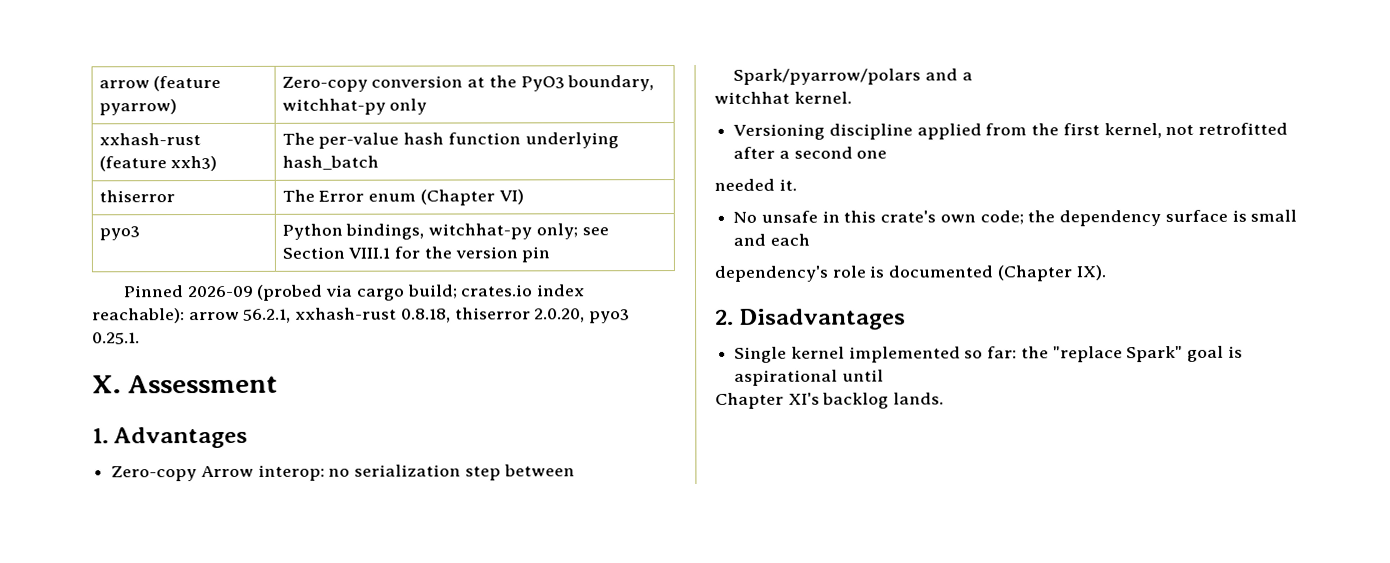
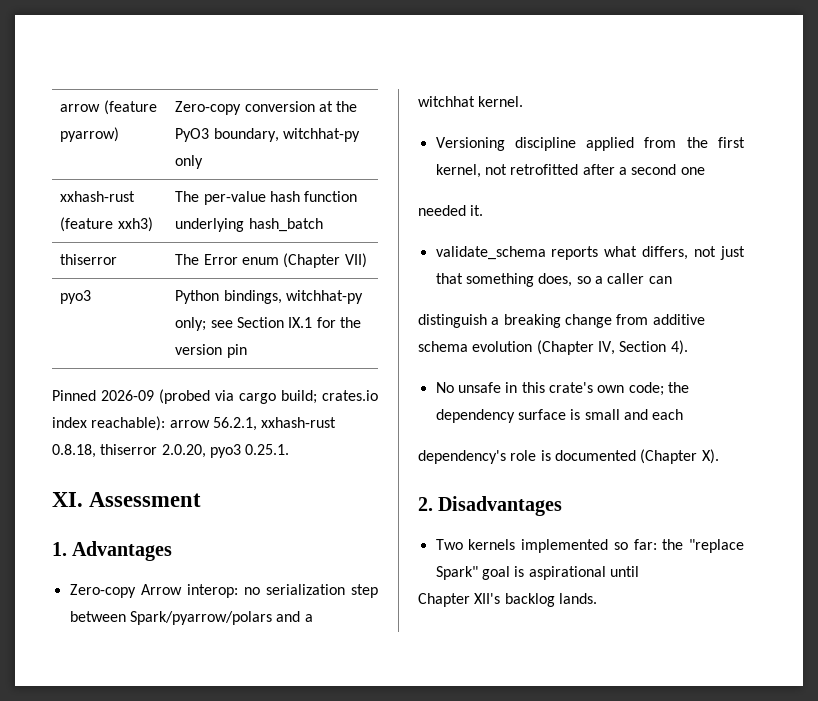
- thiserror | The Error enum (Chapter VI)
+ thiserror | The Error enum (Chapter VII)
- pyo3 | Python bindings, witchhat-py only; see Section VIII.1 for the version pin
+ pyo3 | Python bindings, witchhat-py only; see Section IX.1 for the version pin
- X. Assessment
+ XI. Assessment
+ validate_schema reports what differs, not just that something does, so a caller can
+ distinguish a breaking change from additive schema evolution (Chapter IV, Section 4).
- dependency's role is documented (Chapter IX).
+ dependency's role is documented (Chapter X).
- Single kernel implemented so far: the "replace Spark" goal is aspirational until
+ Two kernels implemented so far: the "replace Spark" goal is aspirational until
- Chapter XI's backlog lands.
+ Chapter XII's backlog lands.

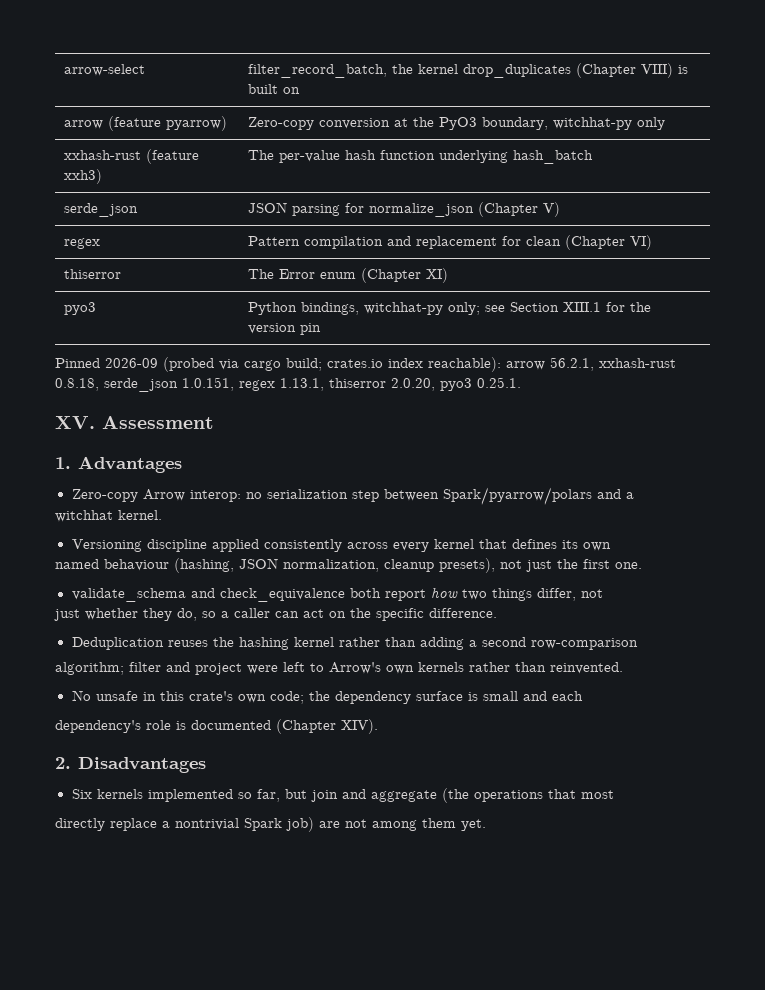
+ arrow-select | filter_record_batch, the kernel drop_duplicates (Chapter VIII) is built on
+ serde_json | JSON parsing for normalize_json (Chapter V)
+ regex | Pattern compilation and replacement for clean (Chapter VI)
- thiserror | The Error enum (Chapter VII)
+ thiserror | The Error enum (Chapter XI)
- pyo3 | Python bindings, witchhat-py only; see Section IX.1 for the version pin
+ pyo3 | Python bindings, witchhat-py only; see Section XIII.1 for the version pin
- Pinned 2026-09 (probed via cargo build; crates.io index reachable): arrow 56.2.1, xxhash-rust 0.8.18, thiserror 2.0.20, pyo3 0.25.1.
+ Pinned 2026-09 (probed via cargo build; crates.io index reachable): arrow 56.2.1, xxhash-rust 0.8.18, serde_json 1.0.151, regex 1.13.1, thiserror 2.0.20, pyo3 0.25.1.
- XI. Assessment
+ XV. Assessment
- Versioning discipline applied from the first kernel, not retrofitted after a second one
- needed it.
- validate_schema reports what differs, not just that something does, so a caller can
- distinguish a breaking change from additive schema evolution (Chapter IV, Section 4).
+ Versioning discipline applied consistently across every kernel that defines its own
+ named behaviour (hashing, JSON normalization, cleanup presets), not just the first one.
+ validate_schema and check_equivalence both report how two things differ, not
+ just whether they do, so a caller can act on the specific difference.
+ Deduplication reuses the hashing kernel rather than adding a second row-comparison
+ algorithm; filter and project were left to Arrow's own kernels rather than reinvented.
- dependency's role is documented (Chapter X).
+ dependency's role is documented (Chapter XIV).
- Two kernels implemented so far: the "replace Spark" goal is aspirational until
- Chapter XII's backlog lands.
+ Six kernels implemented so far, but join and aggregate (the operations that most
+ directly replace a nontrivial Spark job) are not among them yet.

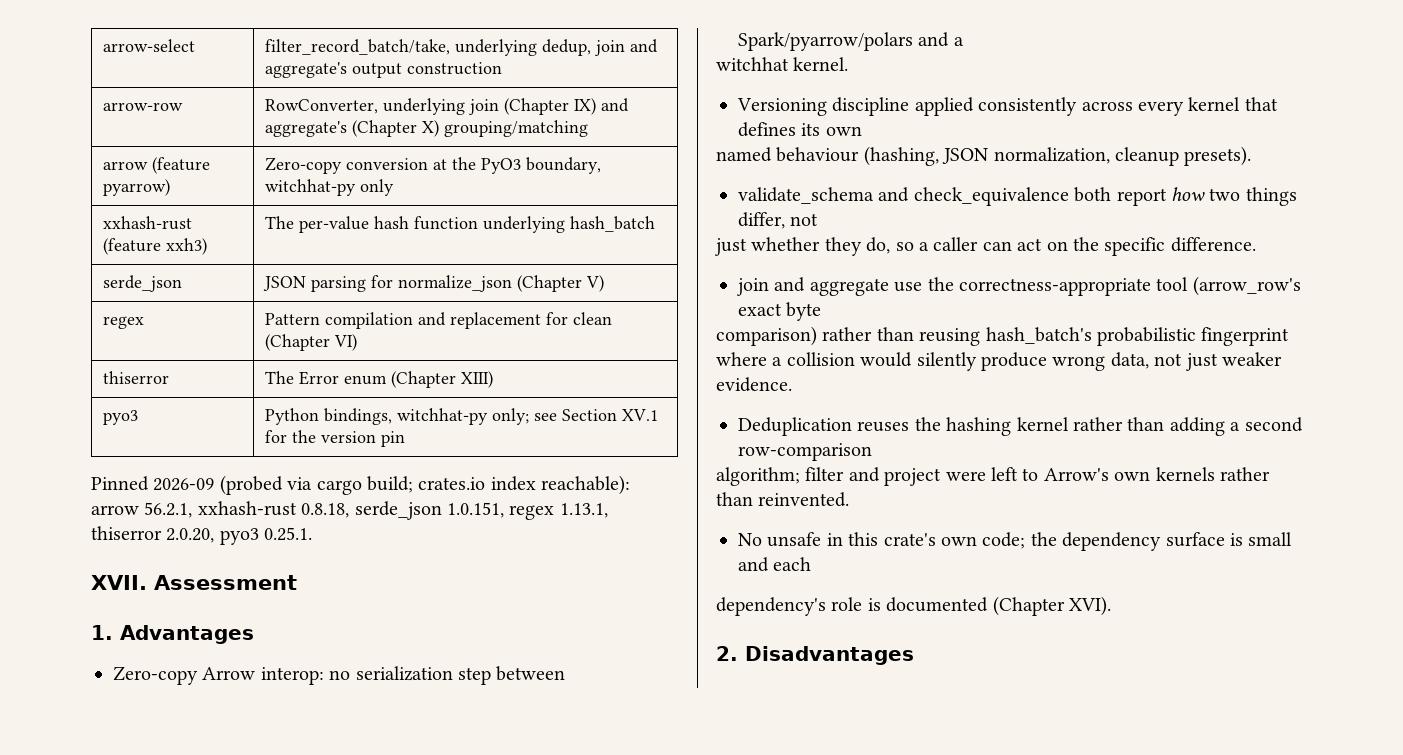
- arrow-select | filter_record_batch, the kernel drop_duplicates (Chapter VIII) is built on
+ arrow-select | filter_record_batch/take, underlying dedup, join and aggregate's output construction
+ arrow-row | RowConverter, underlying join (Chapter IX) and aggregate's (Chapter X) grouping/matching
- thiserror | The Error enum (Chapter XI)
+ thiserror | The Error enum (Chapter XIII)
- pyo3 | Python bindings, witchhat-py only; see Section XIII.1 for the version pin
+ pyo3 | Python bindings, witchhat-py only; see Section XV.1 for the version pin
- XV. Assessment
+ XVII. Assessment
- named behaviour (hashing, JSON normalization, cleanup presets), not just the first one.
+ named behaviour (hashing, JSON normalization, cleanup presets).
+ join and aggregate use the correctness-appropriate tool (arrow_row's exact byte
+ comparison) rather than reusing hash_batch's probabilistic fingerprint where a collision would silently produce wrong data, not just weaker evidence.
- dependency's role is documented (Chapter XIV).
+ dependency's role is documented (Chapter XVI).
- Six kernels implemented so far, but join and aggregate (the operations that most
- directly replace a nontrivial Spark job) are not among them yet.

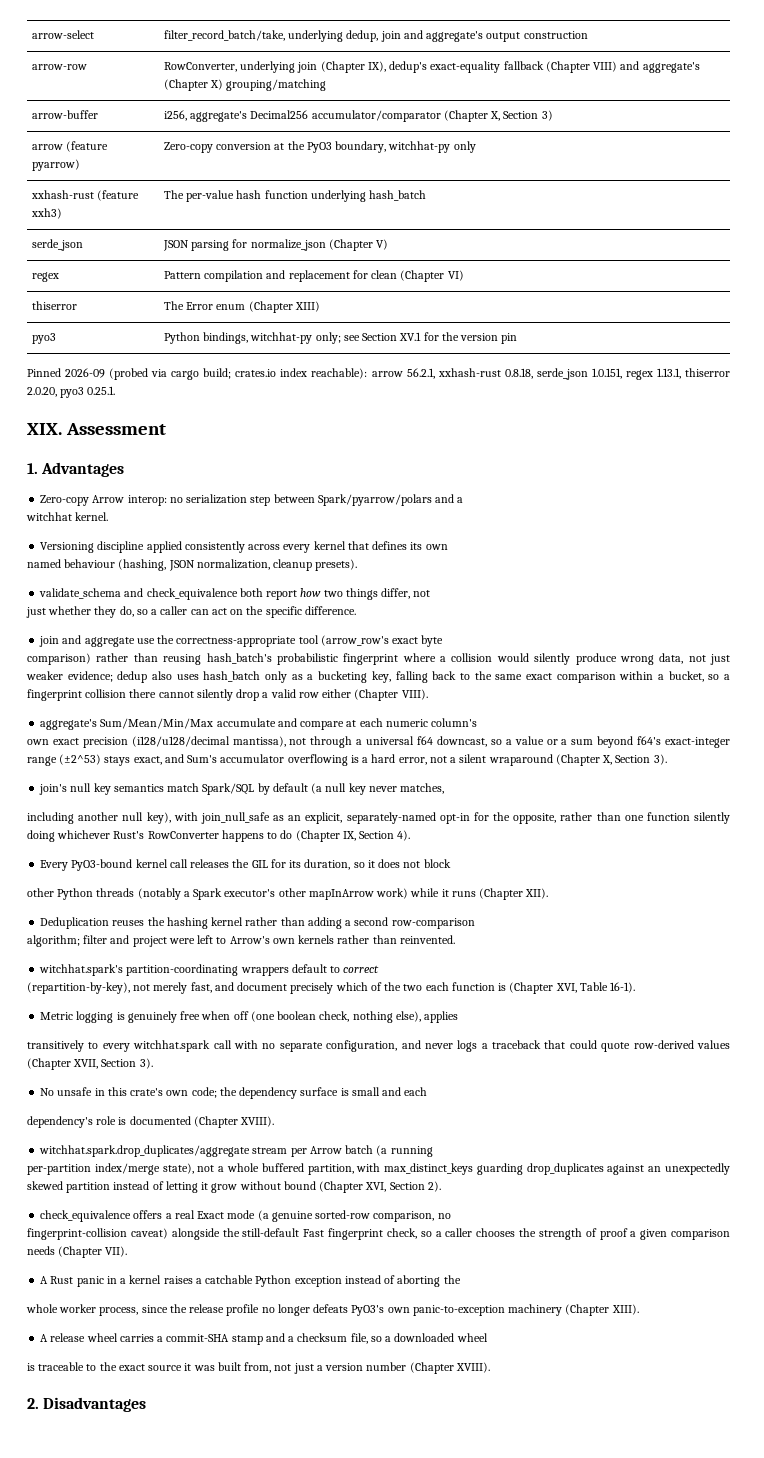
- arrow-row | RowConverter, underlying join (Chapter IX) and aggregate's (Chapter X) grouping/matching
+ arrow-row | RowConverter, underlying join (Chapter IX), dedup's exact-equality fallback (Chapter VIII) and aggregate's (Chapter X) grouping/matching
+ arrow-buffer | i256, aggregate's Decimal256 accumulator/comparator (Chapter X, Section 3)
- XVII. Assessment
+ XIX. Assessment
- comparison) rather than reusing hash_batch's probabilistic fingerprint where a collision would silently produce wrong data, not just weaker evidence.
+ comparison) rather than reusing hash_batch's probabilistic fingerprint where a collision would silently produce wrong data, not just weaker evidence; dedup also uses hash_batch only as a bucketing key, falling back to the same exact comparison within a bucket, so a fingerprint collision there cannot silently drop a valid row either (Chapter VIII).
+ aggregate's Sum/Mean/Min/Max accumulate and compare at each numeric column's
+ own exact precision (i128/u128/decimal mantissa), not through a universal f64 downcast, so a value or a sum beyond f64's exact-integer range (±2^53) stays exact, and Sum's accumulator overflowing is a hard error, not a silent wraparound (Chapter X, Section 3).
+ join's null key semantics match Spark/SQL by default (a null key never matches,
+ including another null key), with join_null_safe as an explicit, separately-named opt-in for the opposite, rather than one function silently doing whichever Rust's RowConverter happens to do (Chapter IX, Section 4).
+ Every PyO3-bound kernel call releases the GIL for its duration, so it does not block
+ other Python threads (notably a Spark executor's other mapInArrow work) while it runs (Chapter XII).
+ witchhat.spark's partition-coordinating wrappers default to correct
+ (repartition-by-key), not merely fast, and document precisely which of the two each function is (Chapter XVI, Table 16-1).
+ Metric logging is genuinely free when off (one boolean check, nothing else), applies
+ transitively to every witchhat.spark call with no separate configuration, and never logs a traceback that could quote row-derived values (Chapter XVII, Section 3).
- dependency's role is documented (Chapter XVI).
+ dependency's role is documented (Chapter XVIII).
+ witchhat.spark.drop_duplicates/aggregate stream per Arrow batch (a running
+ per-partition index/merge state), not a whole buffered partition, with max_distinct_keys guarding drop_duplicates against an unexpectedly skewed partition instead of letting it grow without bound (Chapter XVI, Section 2).
+ check_equivalence offers a real Exact mode (a genuine sorted-row comparison, no
+ fingerprint-collision caveat) alongside the still-default Fast fingerprint check, so a caller chooses the strength of proof a given comparison needs (Chapter VII).
+ A Rust panic in a kernel raises a catchable Python exception instead of aborting the
+ whole worker process, since the release profile no longer defeats PyO3's own panic-to-exception machinery (Chapter XIII).
+ A release wheel carries a commit-SHA stamp and a checksum file, so a downloaded wheel
+ is traceable to the exact source it was built from, not just a version number (Chapter XVIII).

